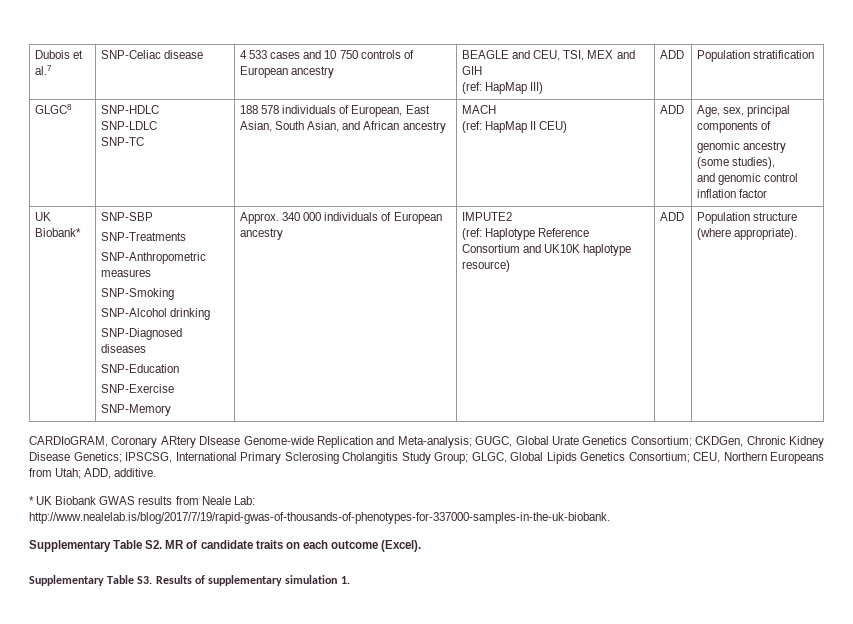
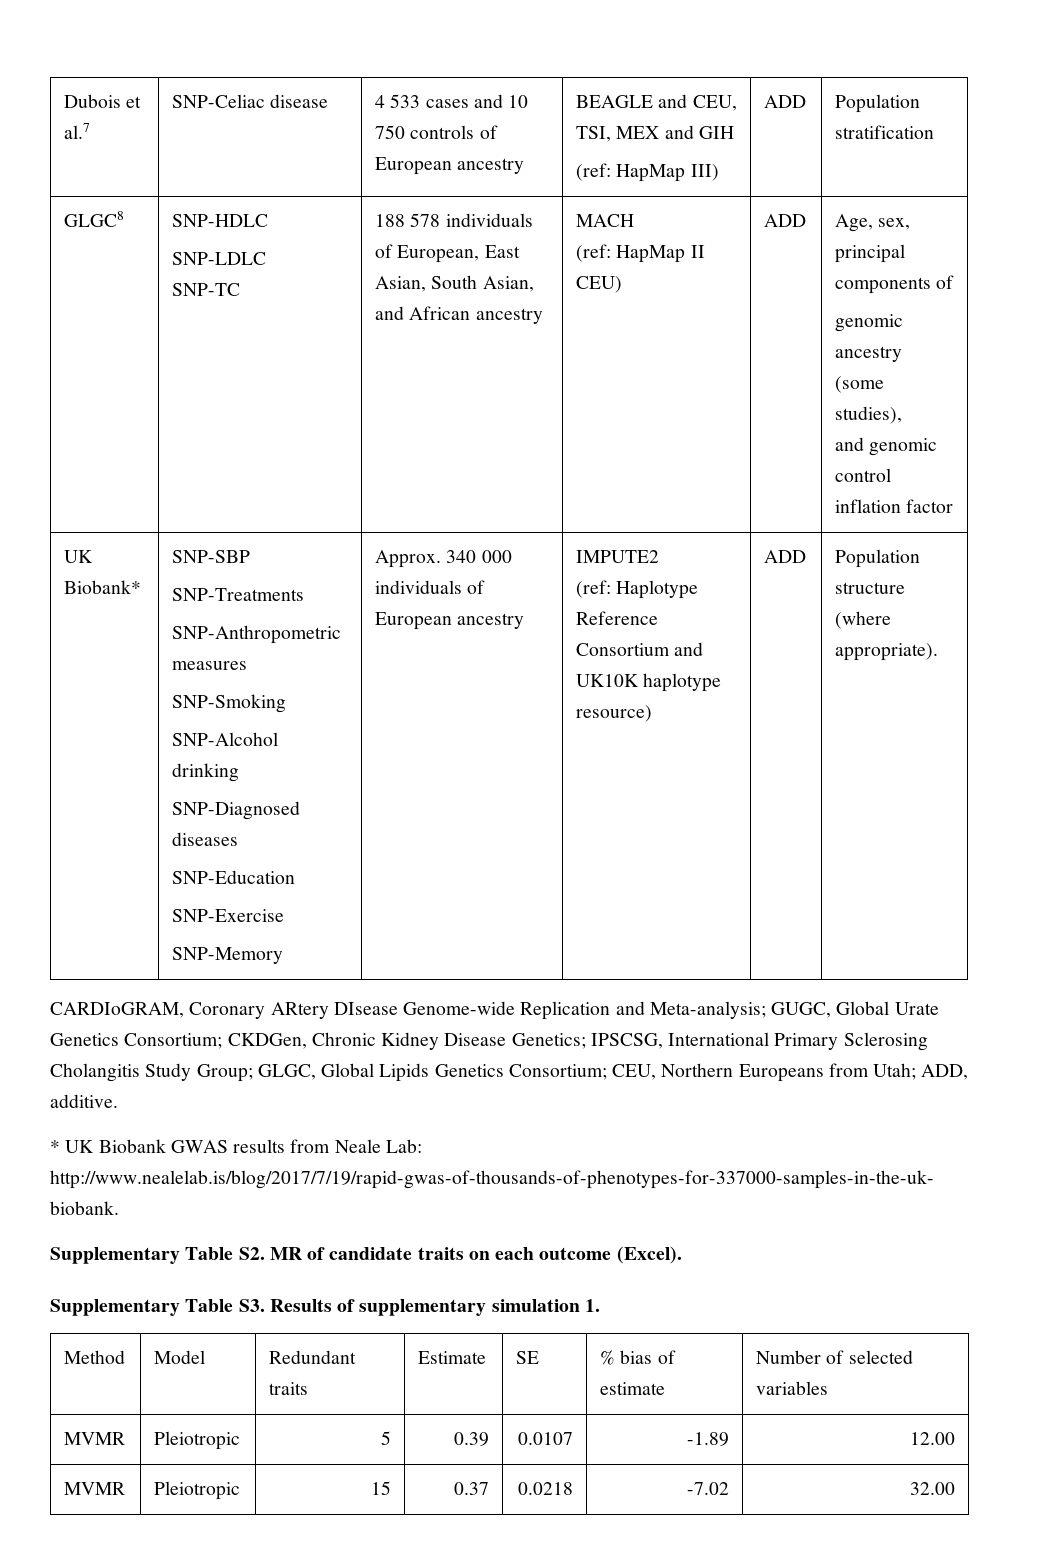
+ Method | Model | Redundant traits | Estimate | SE | % bias of estimate | Number of selected variables
+ MVMR | Pleiotropic | 5 | 0.39 | 0.0107 | -1.89 | 12.00
+ MVMR | Pleiotropic | 15 | 0.37 | 0.0218 | -7.02 | 32.00

